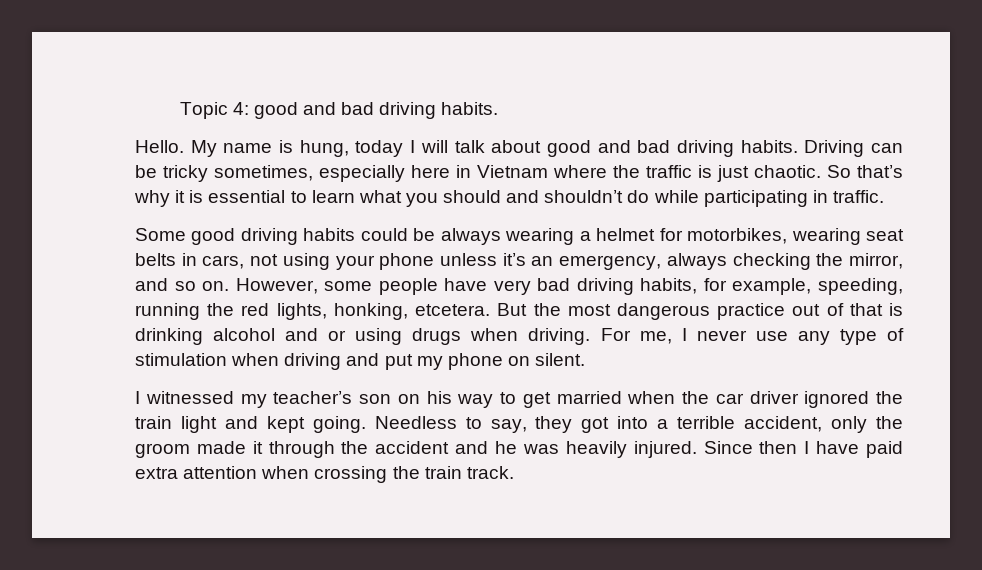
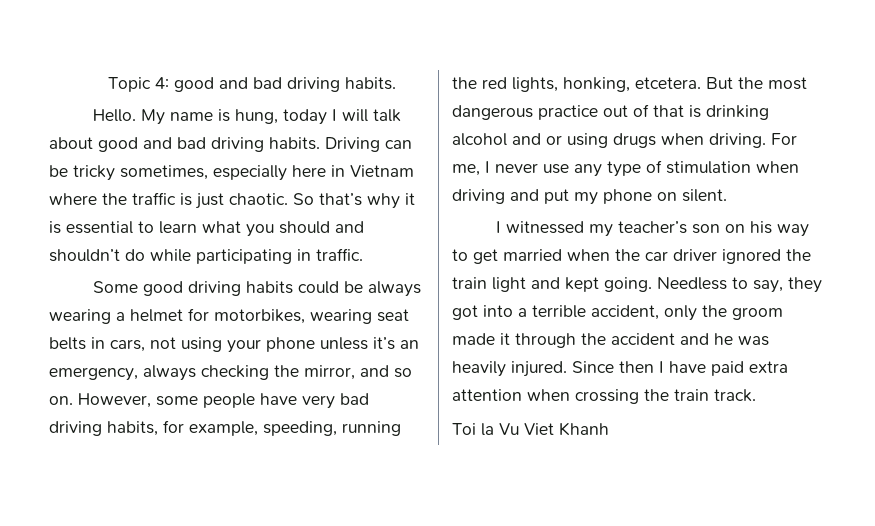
+ Toi la Vu Viet Khanh

